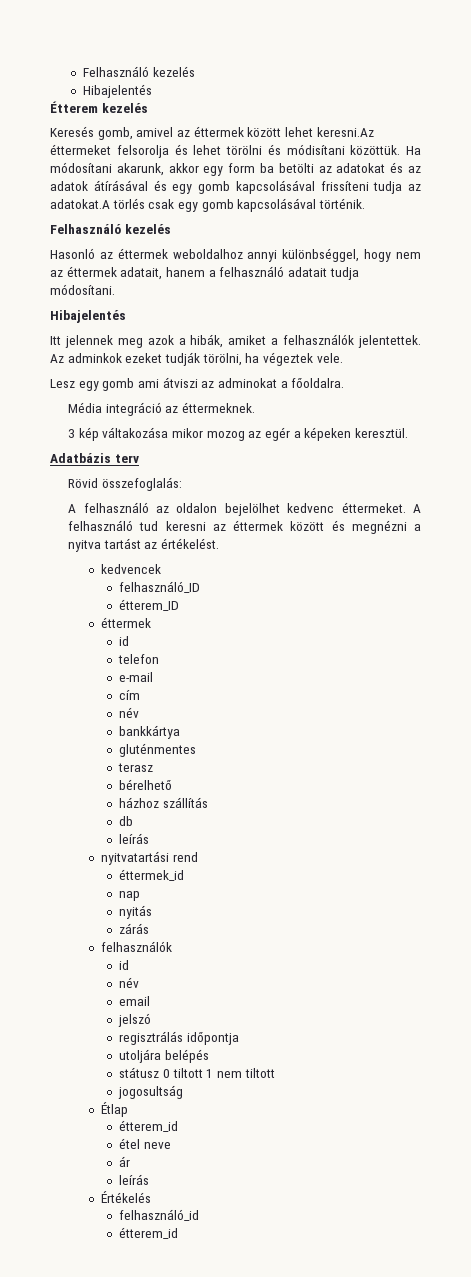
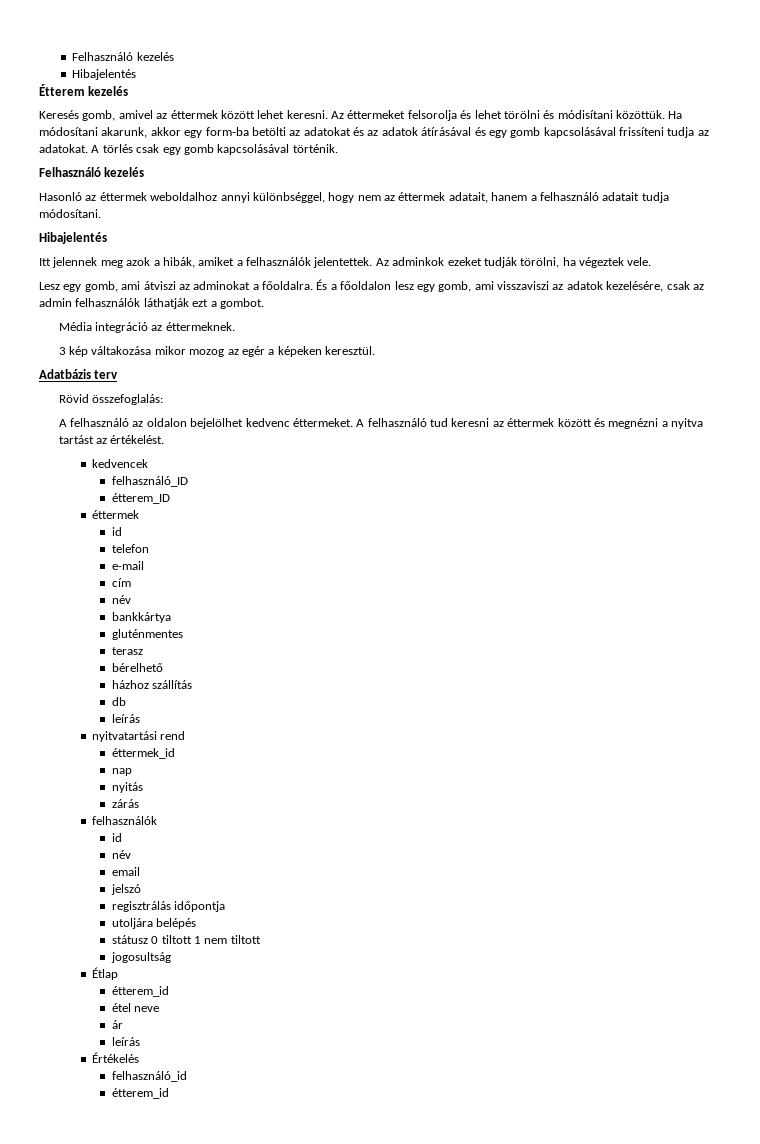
- Keresés gomb, amivel az éttermek között lehet keresni.Az éttermeket felsorolja és lehet törölni és módisítani közöttük.
+ Keresés gomb, amivel az éttermek között lehet keresni. Az éttermeket felsorolja és lehet törölni és módisítani közöttük.
- Ha módosítani akarunk, akkor egy form ba betölti az adatokat és az adatok átírásával és egy gomb kapcsolásával frissíteni tudja az adatokat.A törlés csak egy gomb kapcsolásával történik.
+ Ha módosítani akarunk, akkor egy form-ba betölti az adatokat és az adatok átírásával és egy gomb kapcsolásával frissíteni tudja az adatokat. A törlés csak egy gomb kapcsolásával történik.
- Lesz egy gomb ami átviszi az adminokat a főoldalra.
+ Lesz egy gomb, ami átviszi az adminokat a főoldalra. És a főoldalon lesz egy gomb, ami visszaviszi az adatok kezelésére, csak az admin felhasználók láthatják ezt a gombot.

